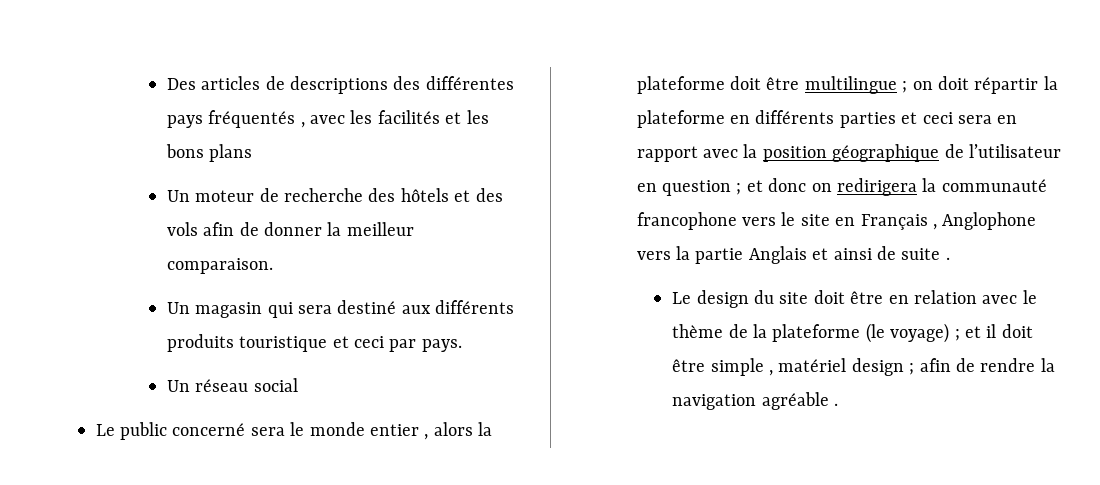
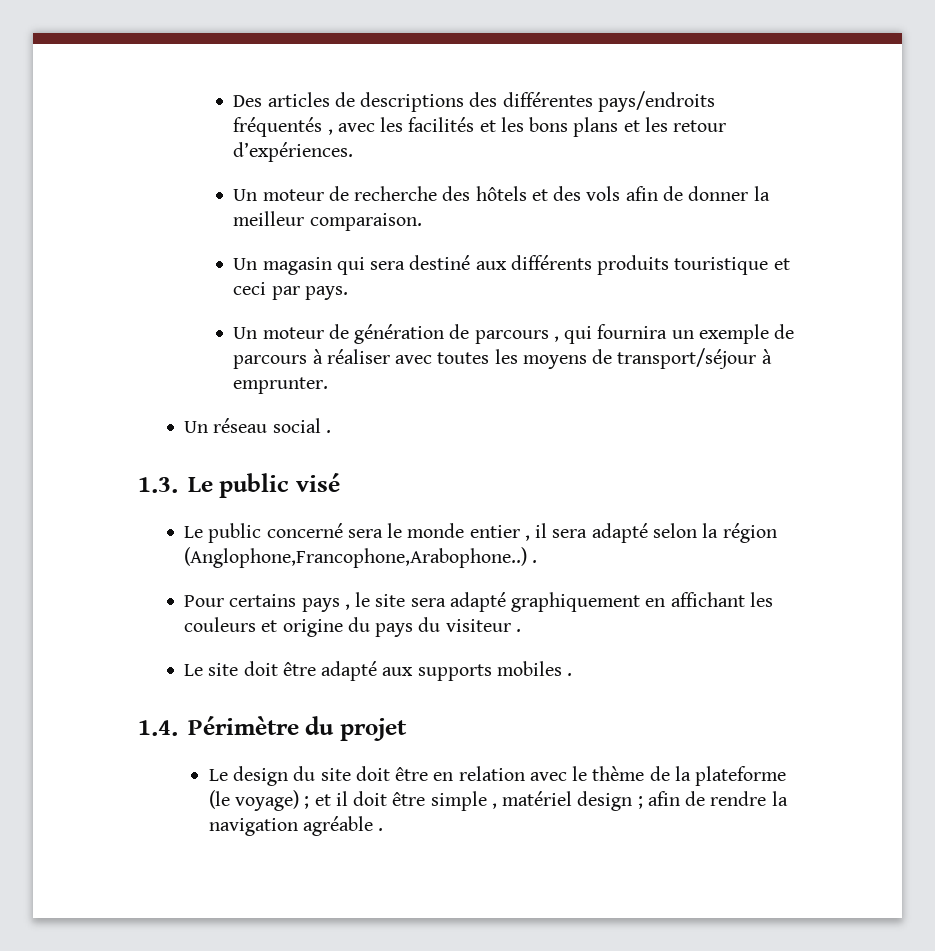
- Des articles de descriptions des différentes pays fréquentés , avec les facilités et les bons plans
+ Des articles de descriptions des différentes pays/endroits fréquentés , avec les facilités et les bons plans et les retour d’expériences.
- Un réseau social
+ Un moteur de génération de parcours , qui fournira un exemple de parcours à réaliser avec toutes les moyens de transport/séjour à emprunter.
+ Un réseau social .
+ 1.3. Le public visé
- Le public concerné sera le monde entier , alors la plateforme doit être multilingue ; on doit répartir la plateforme en différents parties et ceci sera en rapport avec la position géographique de l’utilisateur en question ; et donc on redirigera la communauté francophone vers le site en Français , Anglophone vers la partie Anglais et ainsi de suite .
+ Le public concerné sera le monde entier , il sera adapté selon la région (Anglophone,Francophone,Arabophone..) .
+ Pour certains pays , le site sera adapté graphiquement en affichant les couleurs et origine du pays du visiteur .
+ Le site doit être adapté aux supports mobiles .
+ 1.4. Périmètre du projet

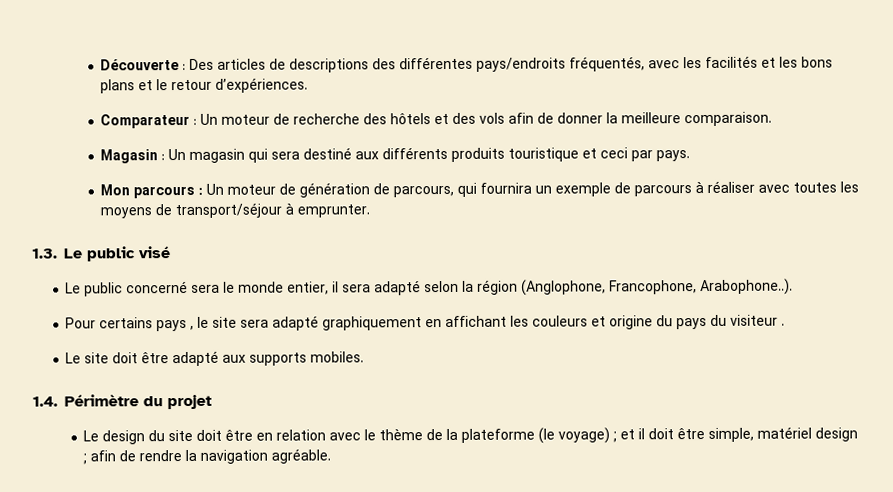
- Des articles de descriptions des différentes pays/endroits fréquentés , avec les facilités et les bons plans et les retour d’expériences.
+ Découverte : Des articles de descriptions des différentes pays/endroits fréquentés, avec les facilités et les bons plans et le retour d’expériences.
- Un moteur de recherche des hôtels et des vols afin de donner la meilleur comparaison.
+ Comparateur : Un moteur de recherche des hôtels et des vols afin de donner la meilleure comparaison.
- Un magasin qui sera destiné aux différents produits touristique et ceci par pays.
+ Magasin : Un magasin qui sera destiné aux différents produits touristique et ceci par pays.
- Un moteur de génération de parcours , qui fournira un exemple de parcours à réaliser avec toutes les moyens de transport/séjour à emprunter.
+ Mon parcours : Un moteur de génération de parcours, qui fournira un exemple de parcours à réaliser avec toutes les moyens de transport/séjour à emprunter.
- Un réseau social .
- Le public concerné sera le monde entier , il sera adapté selon la région (Anglophone,Francophone,Arabophone..) .
+ Le public concerné sera le monde entier, il sera adapté selon la région (Anglophone, Francophone, Arabophone..).
- Le site doit être adapté aux supports mobiles .
+ Le site doit être adapté aux supports mobiles.
- Le design du site doit être en relation avec le thème de la plateforme (le voyage) ; et il doit être simple , matériel design ; afin de rendre la navigation agréable .
+ Le design du site doit être en relation avec le thème de la plateforme (le voyage) ; et il doit être simple, matériel design ; afin de rendre la navigation agréable.

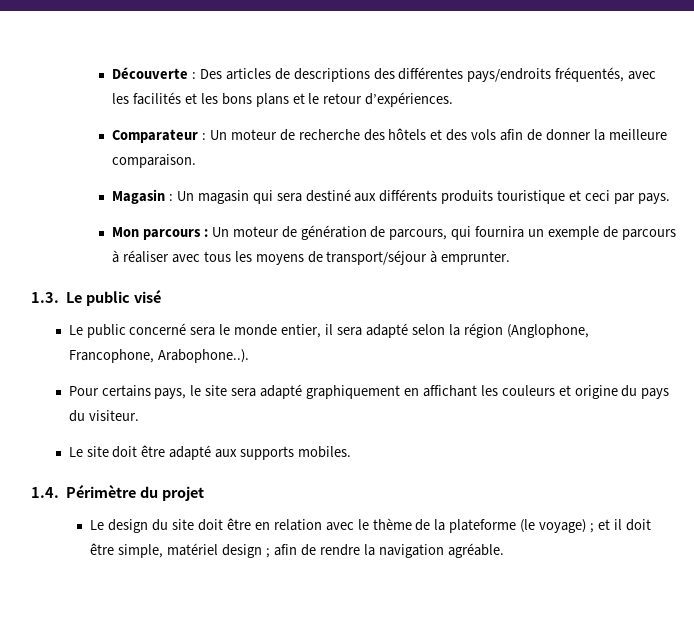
- Mon parcours : Un moteur de génération de parcours, qui fournira un exemple de parcours à réaliser avec toutes les moyens de transport/séjour à emprunter.
+ Mon parcours : Un moteur de génération de parcours, qui fournira un exemple de parcours à réaliser avec tous les moyens de transport/séjour à emprunter.
- Pour certains pays , le site sera adapté graphiquement en affichant les couleurs et origine du pays du visiteur .
+ Pour certains pays, le site sera adapté graphiquement en affichant les couleurs et origine du pays du visiteur.

